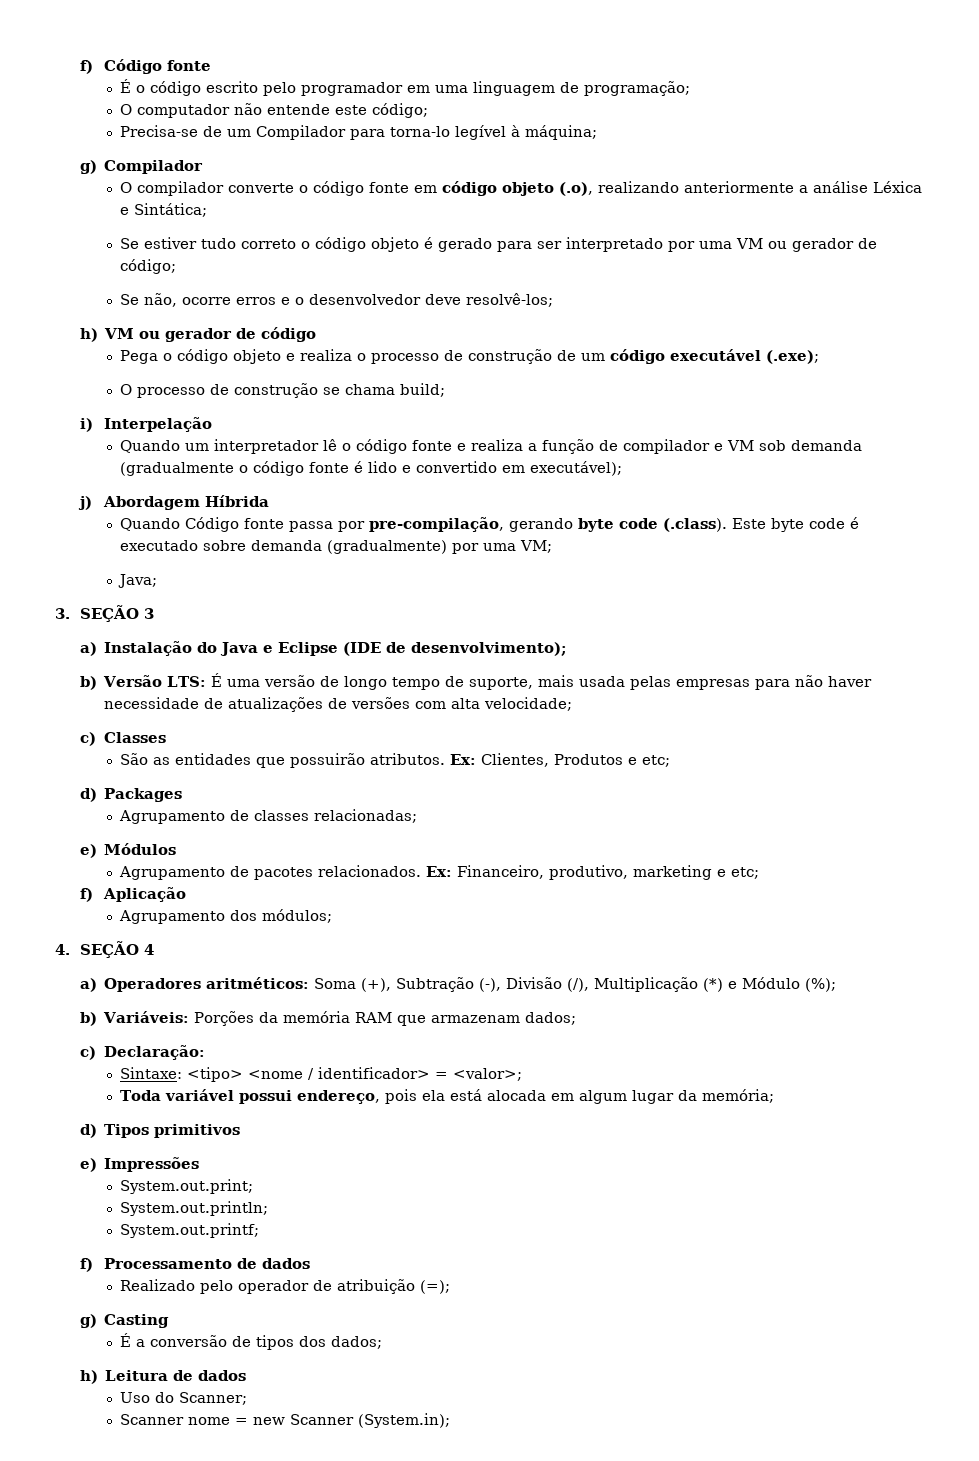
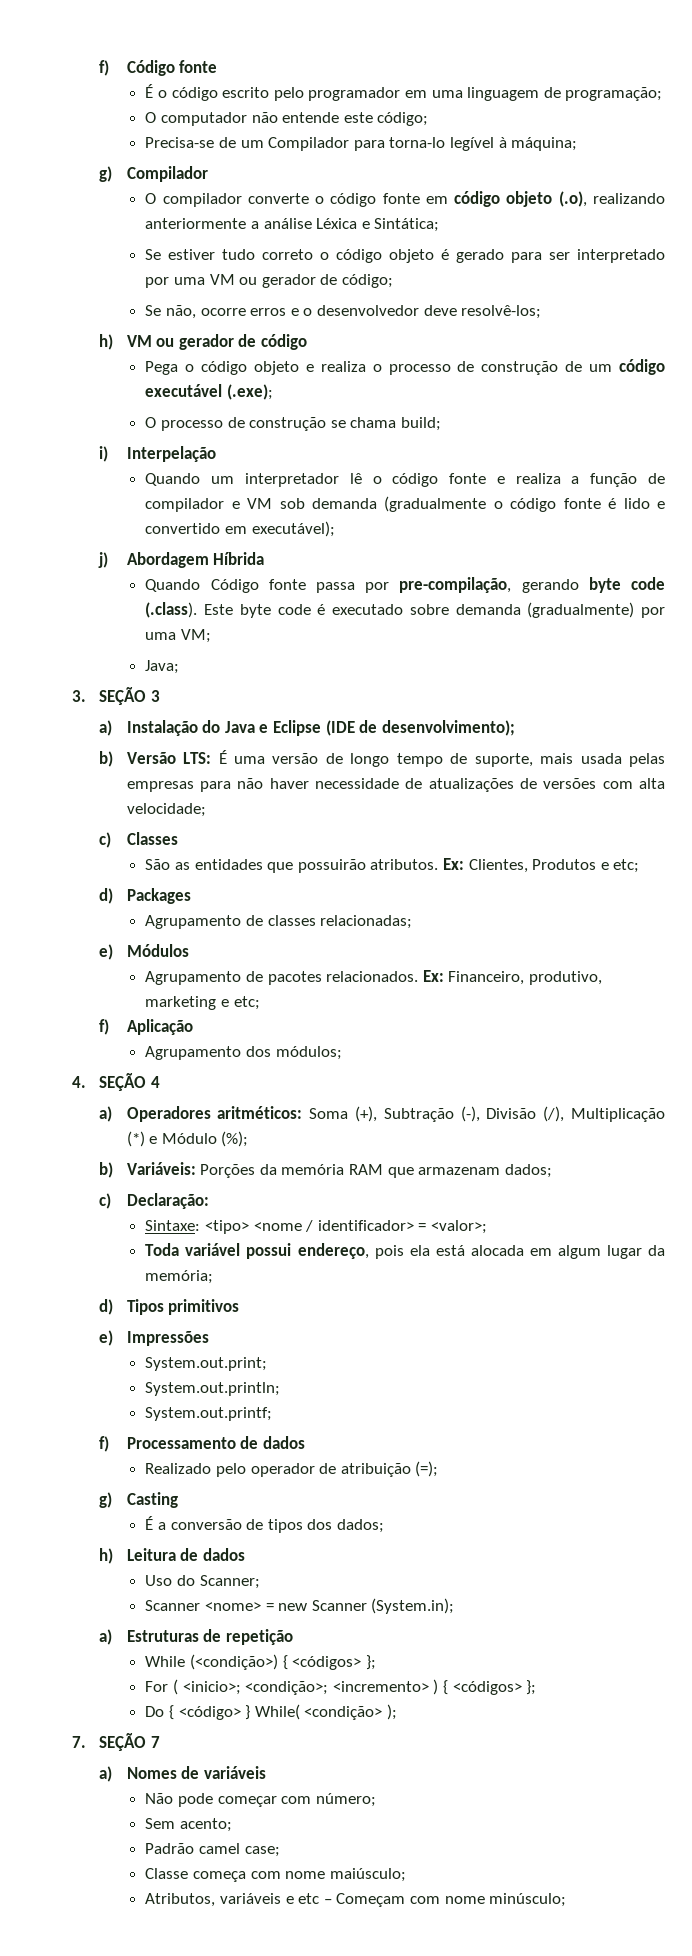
- Scanner nome = new Scanner (System.in);
+ Scanner <nome> = new Scanner (System.in);
+ a) Estruturas de repetição
+ While (<condição>) { <códigos> };
+ For ( <inicio>; <condição>; <incremento> ) { <códigos> };
+ Do { <código> } While( <condição> );
+ 7. SEÇÃO 7
+ a) Nomes de variáveis
+ Não pode começar com número;
+ Sem acento;
+ Padrão camel case;
+ Classe começa com nome maiúsculo;
+ Atributos, variáveis e etc – Começam com nome minúsculo;

